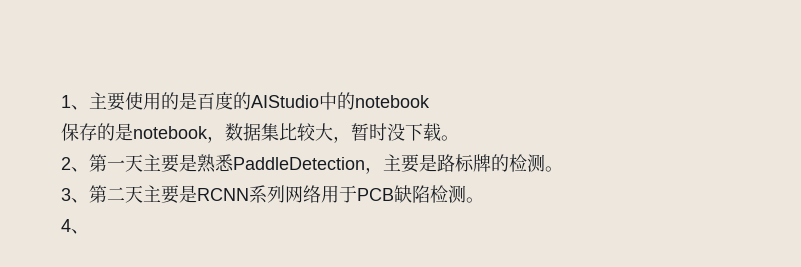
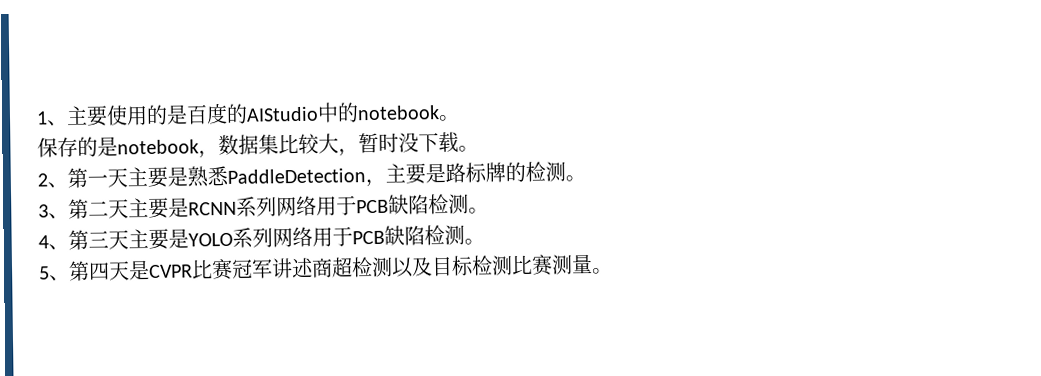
- 1、主要使用的是百度的AIStudio中的notebook
+ 1、主要使用的是百度的AIStudio中的notebook。
- 4、
+ 4、第三天主要是YOLO系列网络用于PCB缺陷检测。
+ 5、第四天是CVPR比赛冠军讲述商超检测以及目标检测比赛测量。

